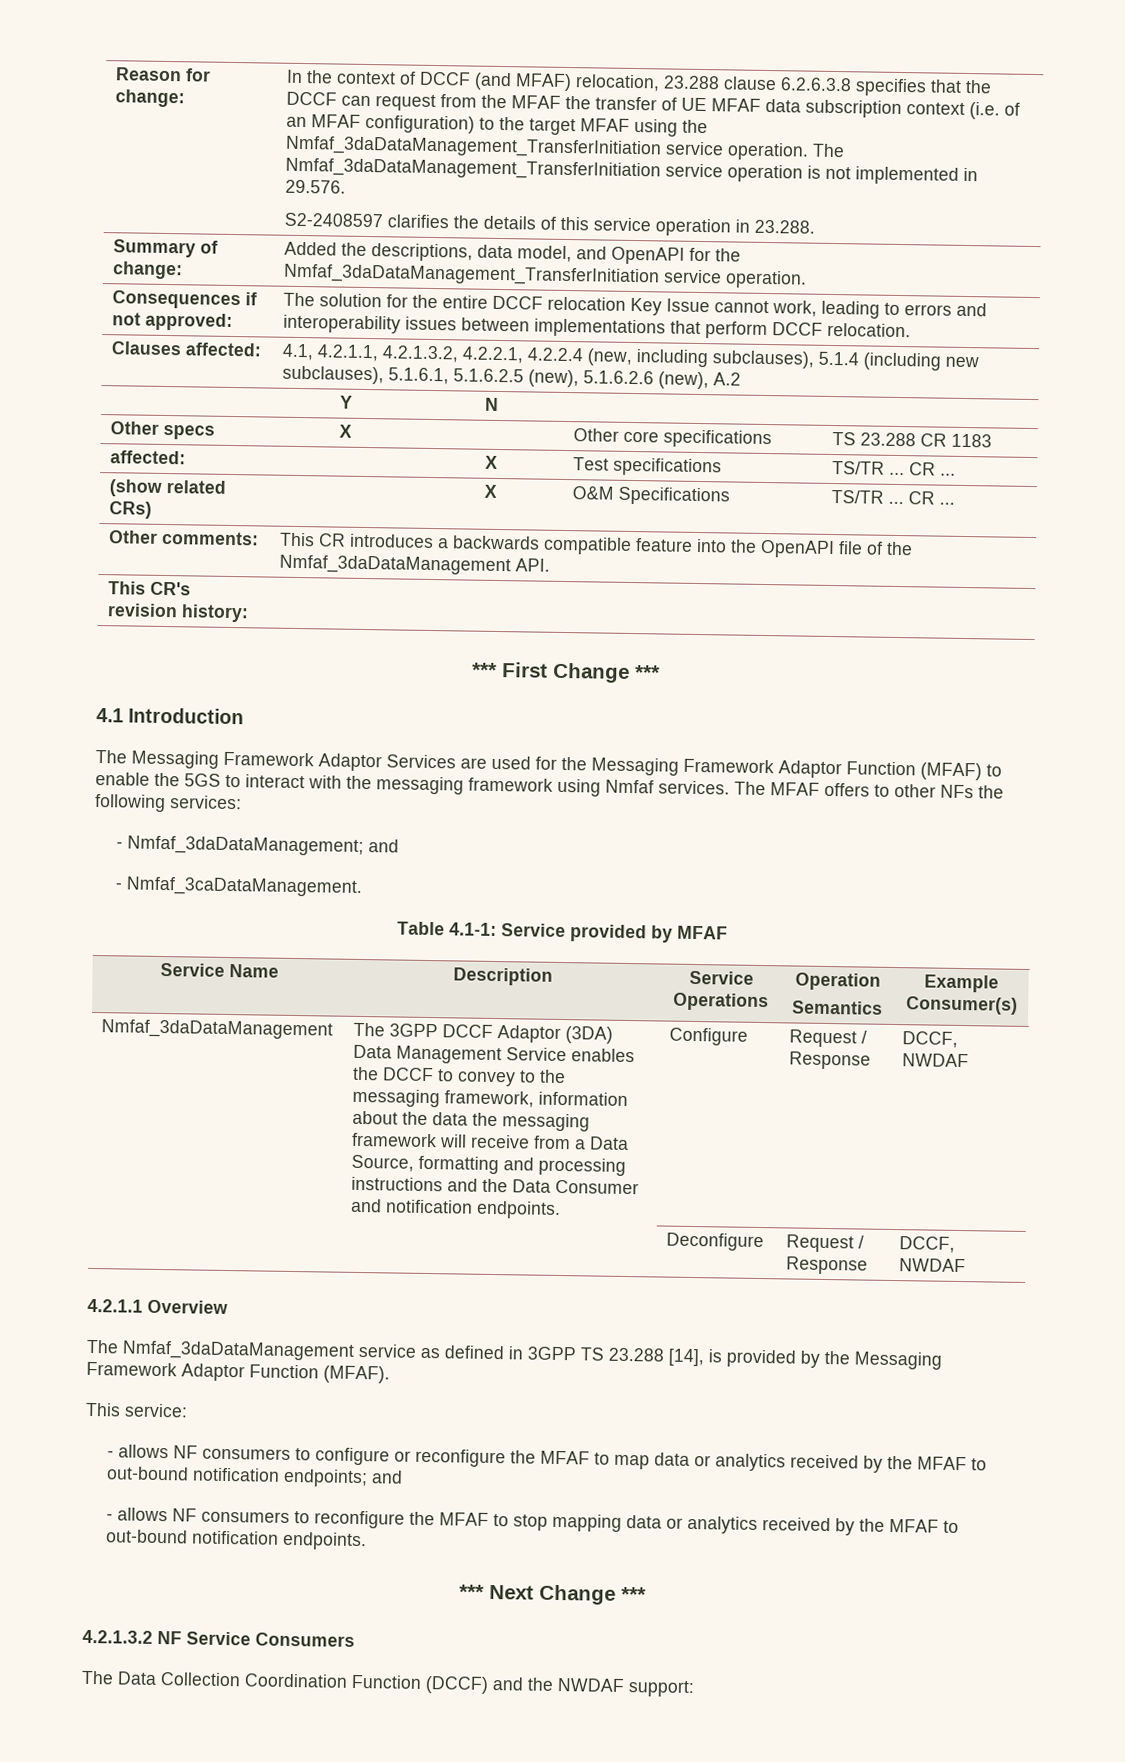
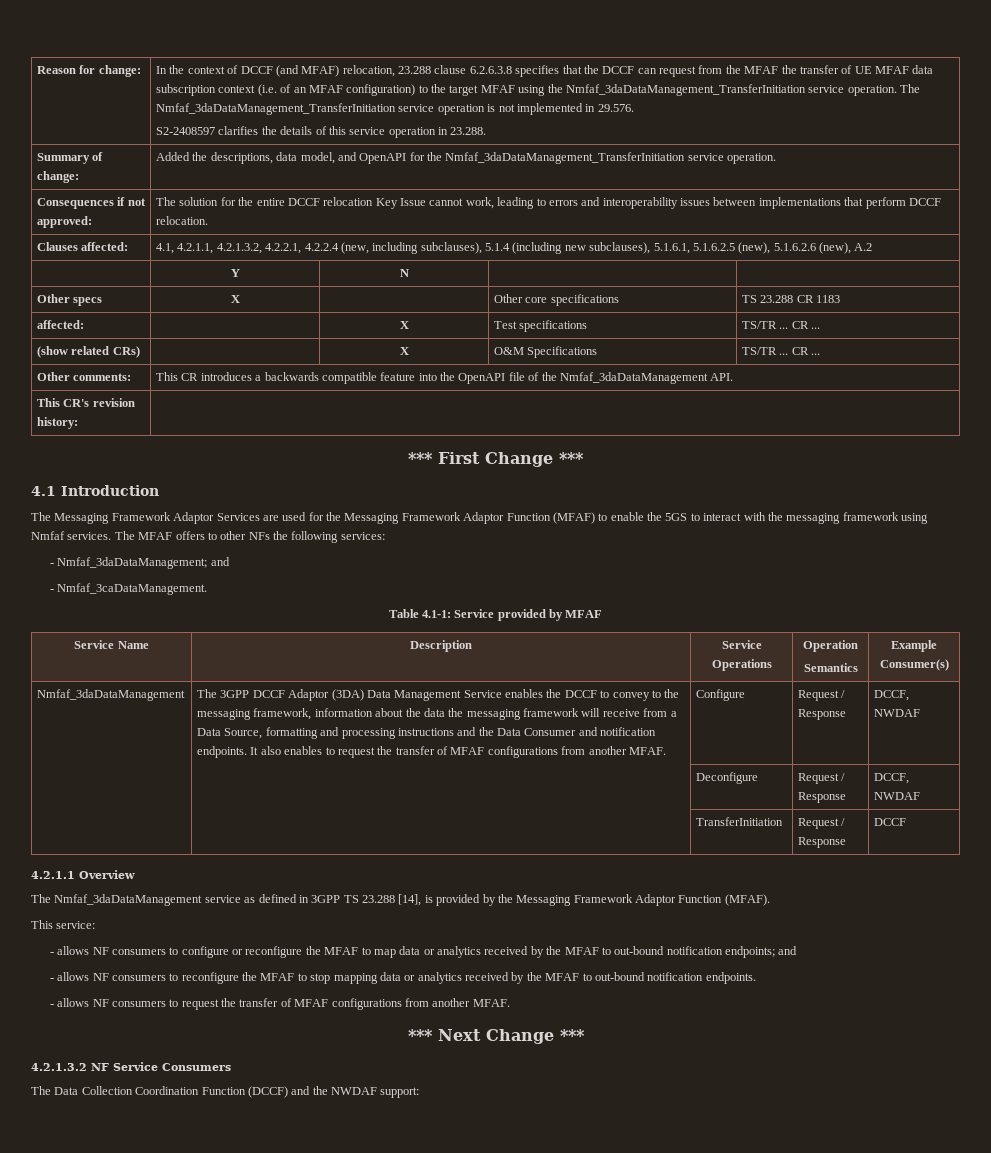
+ It also enables to request the transfer of MFAF configurations from another MFAF.
+ | | TransferInitiation | Request / Response | DCCF
+ - allows NF consumers to request the transfer of MFAF configurations from another MFAF.

